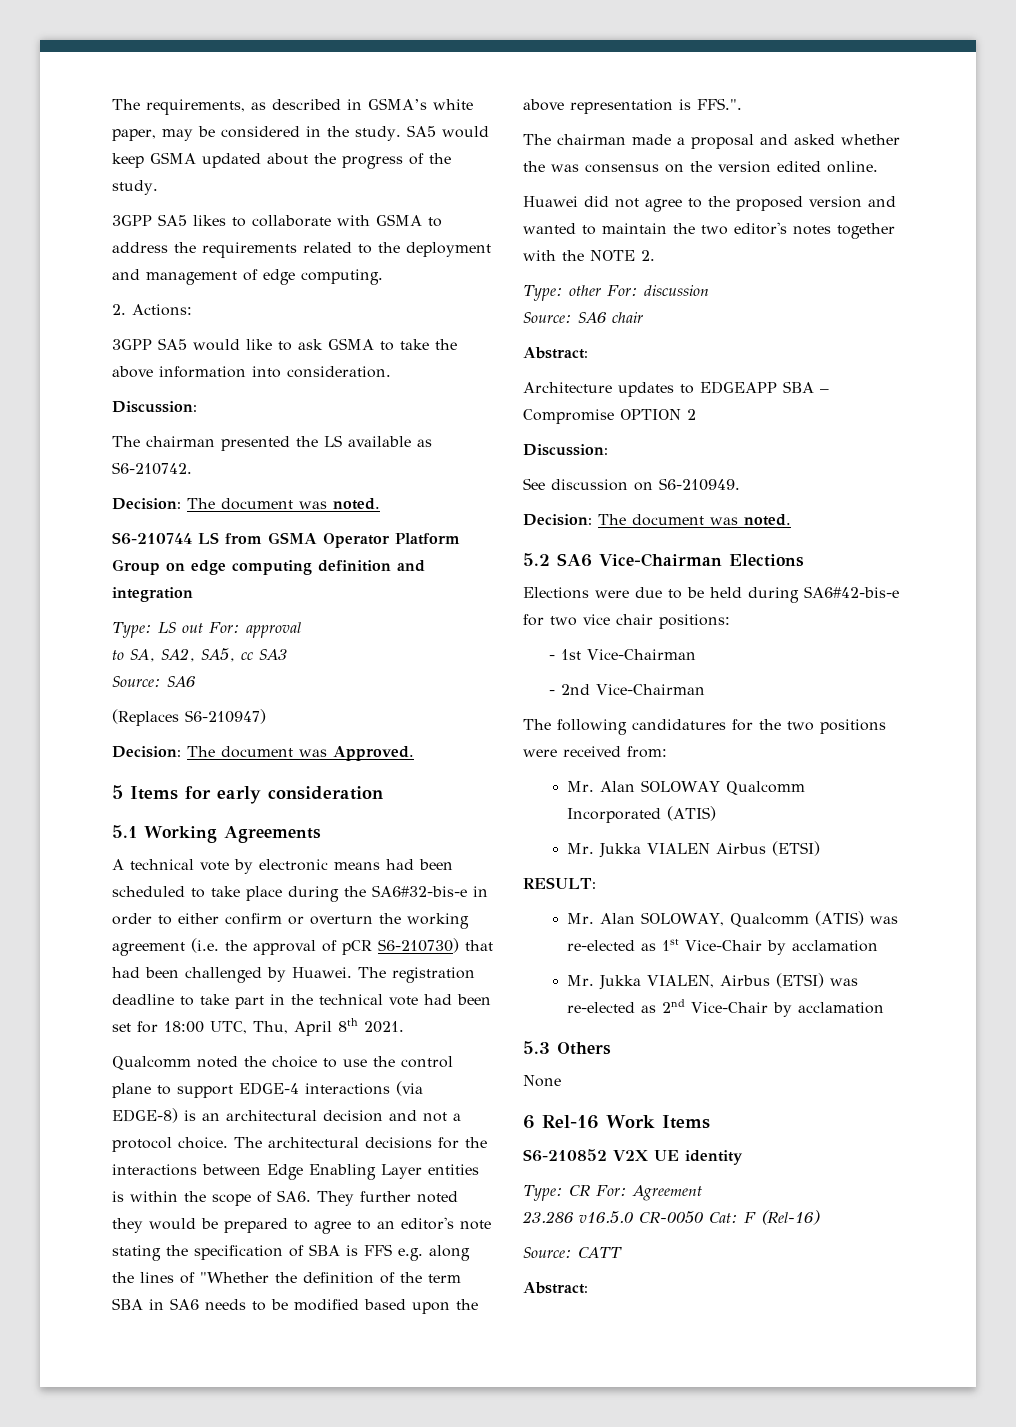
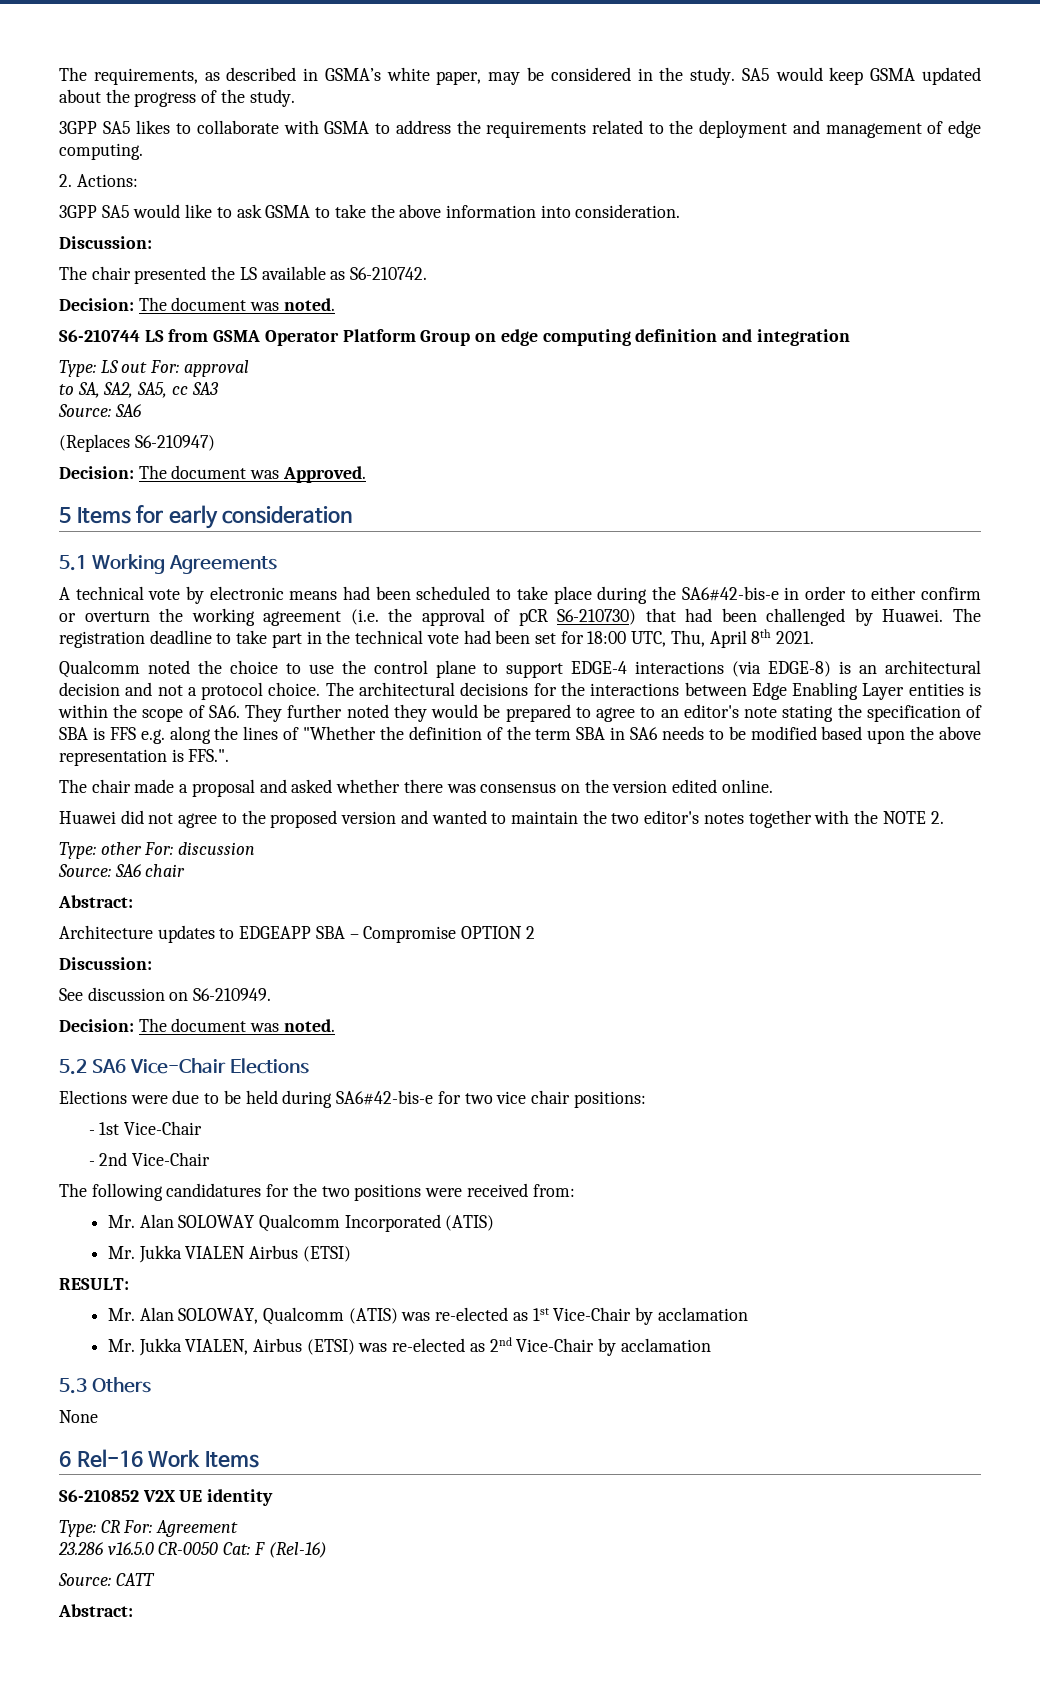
- The chairman presented the LS available as S6-210742.
+ The chair presented the LS available as S6-210742.
- A technical vote by electronic means had been scheduled to take place during the SA6#32-bis-e in order to either confirm or overturn the working agreement (i.e. the approval of pCR S6-210730) that had been challenged by Huawei.
+ A technical vote by electronic means had been scheduled to take place during the SA6#42-bis-e in order to either confirm or overturn the working agreement (i.e. the approval of pCR S6-210730) that had been challenged by Huawei.
- The chairman made a proposal and asked whether the was consensus on the version edited online.
+ The chair made a proposal and asked whether there was consensus on the version edited online.
- 5.2 SA6 Vice-Chairman Elections
+ 5.2 SA6 Vice-Chair Elections
- - 1st Vice-Chairman
+ - 1st Vice-Chair
- - 2nd Vice-Chairman
+ - 2nd Vice-Chair

